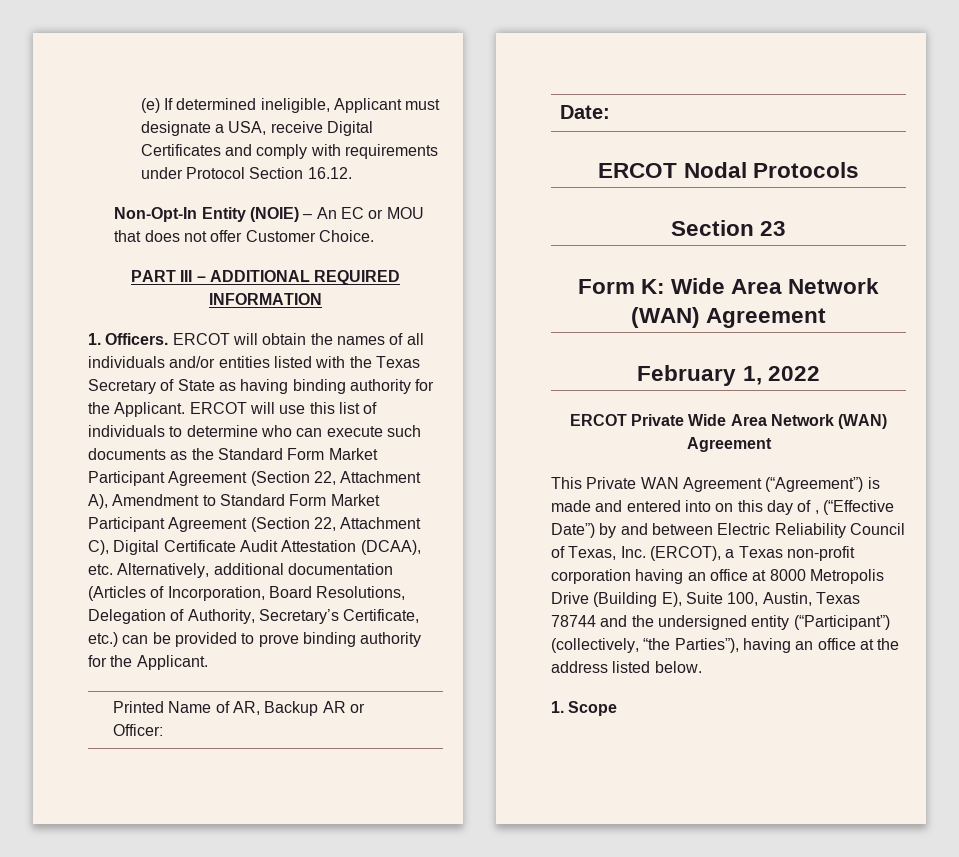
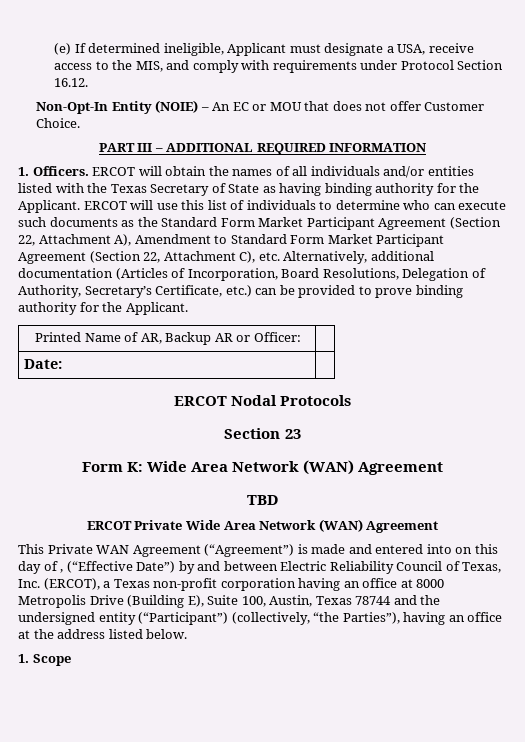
- (e) If determined ineligible, Applicant must designate a USA, receive Digital Certificates and comply with requirements under Protocol Section 16.12.
+ (e) If determined ineligible, Applicant must designate a USA, receive access to the MIS, and comply with requirements under Protocol Section 16.12.
- ERCOT will use this list of individuals to determine who can execute such documents as the Standard Form Market Participant Agreement (Section 22, Attachment A), Amendment to Standard Form Market Participant Agreement (Section 22, Attachment C), Digital Certificate Audit Attestation (DCAA), etc. Alternatively, additional documentation (Articles of Incorporation, Board Resolutions, Delegation of Authority, Secretary’s Certificate, etc.) can be provided to prove binding authority for the Applicant.
+ ERCOT will use this list of individuals to determine who can execute such documents as the Standard Form Market Participant Agreement (Section 22, Attachment A), Amendment to Standard Form Market Participant Agreement (Section 22, Attachment C), etc. Alternatively, additional documentation (Articles of Incorporation, Board Resolutions, Delegation of Authority, Secretary’s Certificate, etc.) can be provided to prove binding authority for the Applicant.
- February 1, 2022
+ TBD

